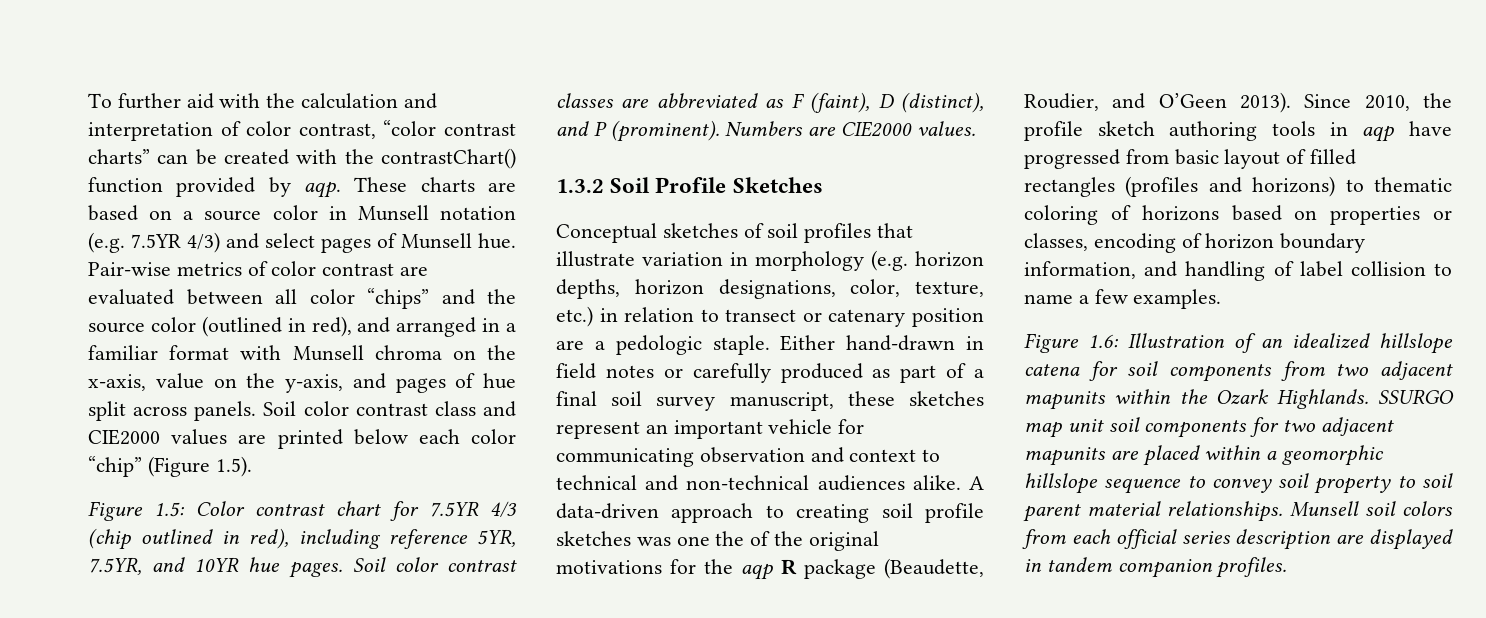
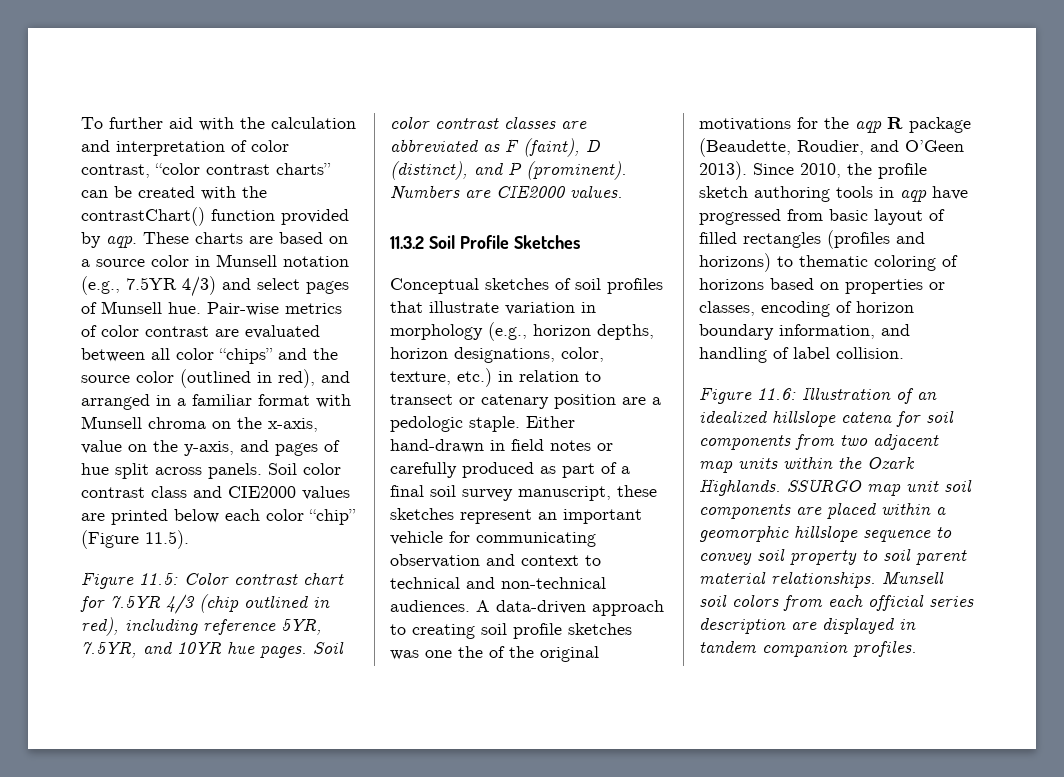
- These charts are based on a source color in Munsell notation (e.g. 7.5YR 4/3) and select pages of Munsell hue.
+ These charts are based on a source color in Munsell notation (e.g., 7.5YR 4/3) and select pages of Munsell hue.
- Soil color contrast class and CIE2000 values are printed below each color “chip” (Figure 1.5).
- Figure 1.5: Color contrast chart for 7.5YR 4/3 (chip outlined in red), including reference 5YR, 7.5YR, and 10YR hue pages.
+ Soil color contrast class and CIE2000 values are printed below each color “chip” (Figure 11.5).
+ Figure 11.5: Color contrast chart for 7.5YR 4/3 (chip outlined in red), including reference 5YR, 7.5YR, and 10YR hue pages.
- 1.3.2 Soil Profile Sketches
+ 11.3.2 Soil Profile Sketches
- Conceptual sketches of soil profiles that illustrate variation in morphology (e.g. horizon depths, horizon designations, color, texture, etc.) in relation to transect or catenary position are a pedologic staple.
+ Conceptual sketches of soil profiles that illustrate variation in morphology (e.g., horizon depths, horizon designations, color, texture, etc.) in relation to transect or catenary position are a pedologic staple.
- Either hand-drawn in field notes or carefully produced as part of a final soil survey manuscript, these sketches represent an important vehicle for communicating observation and context to technical and non-technical audiences alike.
+ Either hand-drawn in field notes or carefully produced as part of a final soil survey manuscript, these sketches represent an important vehicle for communicating observation and context to technical and non-technical audiences.
- Since 2010, the profile sketch authoring tools in aqp have progressed from basic layout of filled rectangles (profiles and horizons) to thematic coloring of horizons based on properties or classes, encoding of horizon boundary information, and handling of label collision to name a few examples.
- Figure 1.6: Illustration of an idealized hillslope catena for soil components from two adjacent mapunits within the Ozark Highlands.
+ Since 2010, the profile sketch authoring tools in aqp have progressed from basic layout of filled rectangles (profiles and horizons) to thematic coloring of horizons based on properties or classes, encoding of horizon boundary information, and handling of label collision.
+ Figure 11.6: Illustration of an idealized hillslope catena for soil components from two adjacent map units within the Ozark Highlands.
- SSURGO map unit soil components for two adjacent mapunits are placed within a geomorphic hillslope sequence to convey soil property to soil parent material relationships.
+ SSURGO map unit soil components are placed within a geomorphic hillslope sequence to convey soil property to soil parent material relationships.

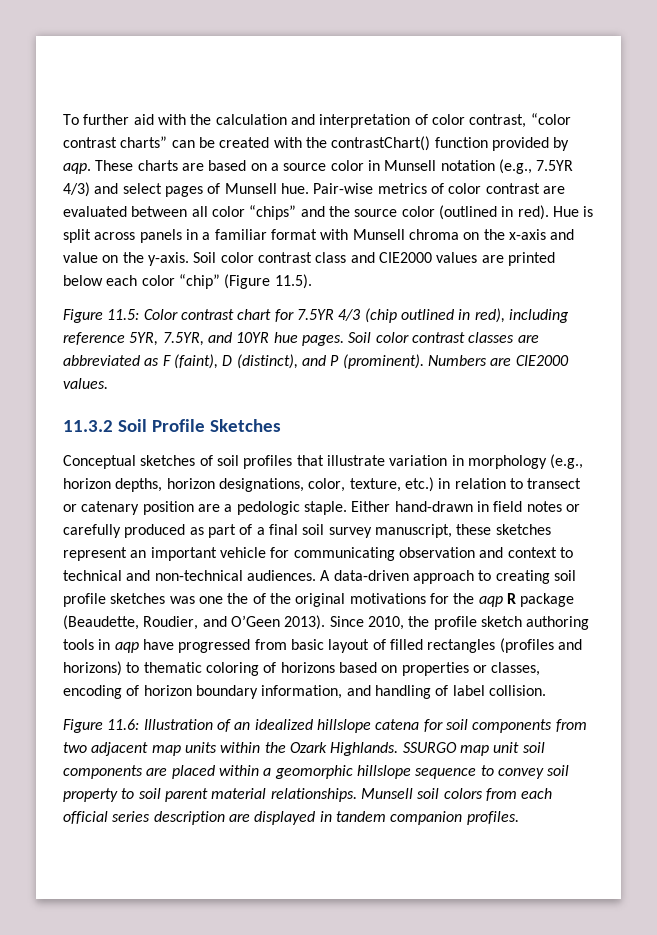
- Pair-wise metrics of color contrast are evaluated between all color “chips” and the source color (outlined in red), and arranged in a familiar format with Munsell chroma on the x-axis, value on the y-axis, and pages of hue split across panels.
+ Pair-wise metrics of color contrast are evaluated between all color “chips” and the source color (outlined in red). Hue is split across panels in a familiar format with Munsell chroma on the x-axis and value on the y-axis.

